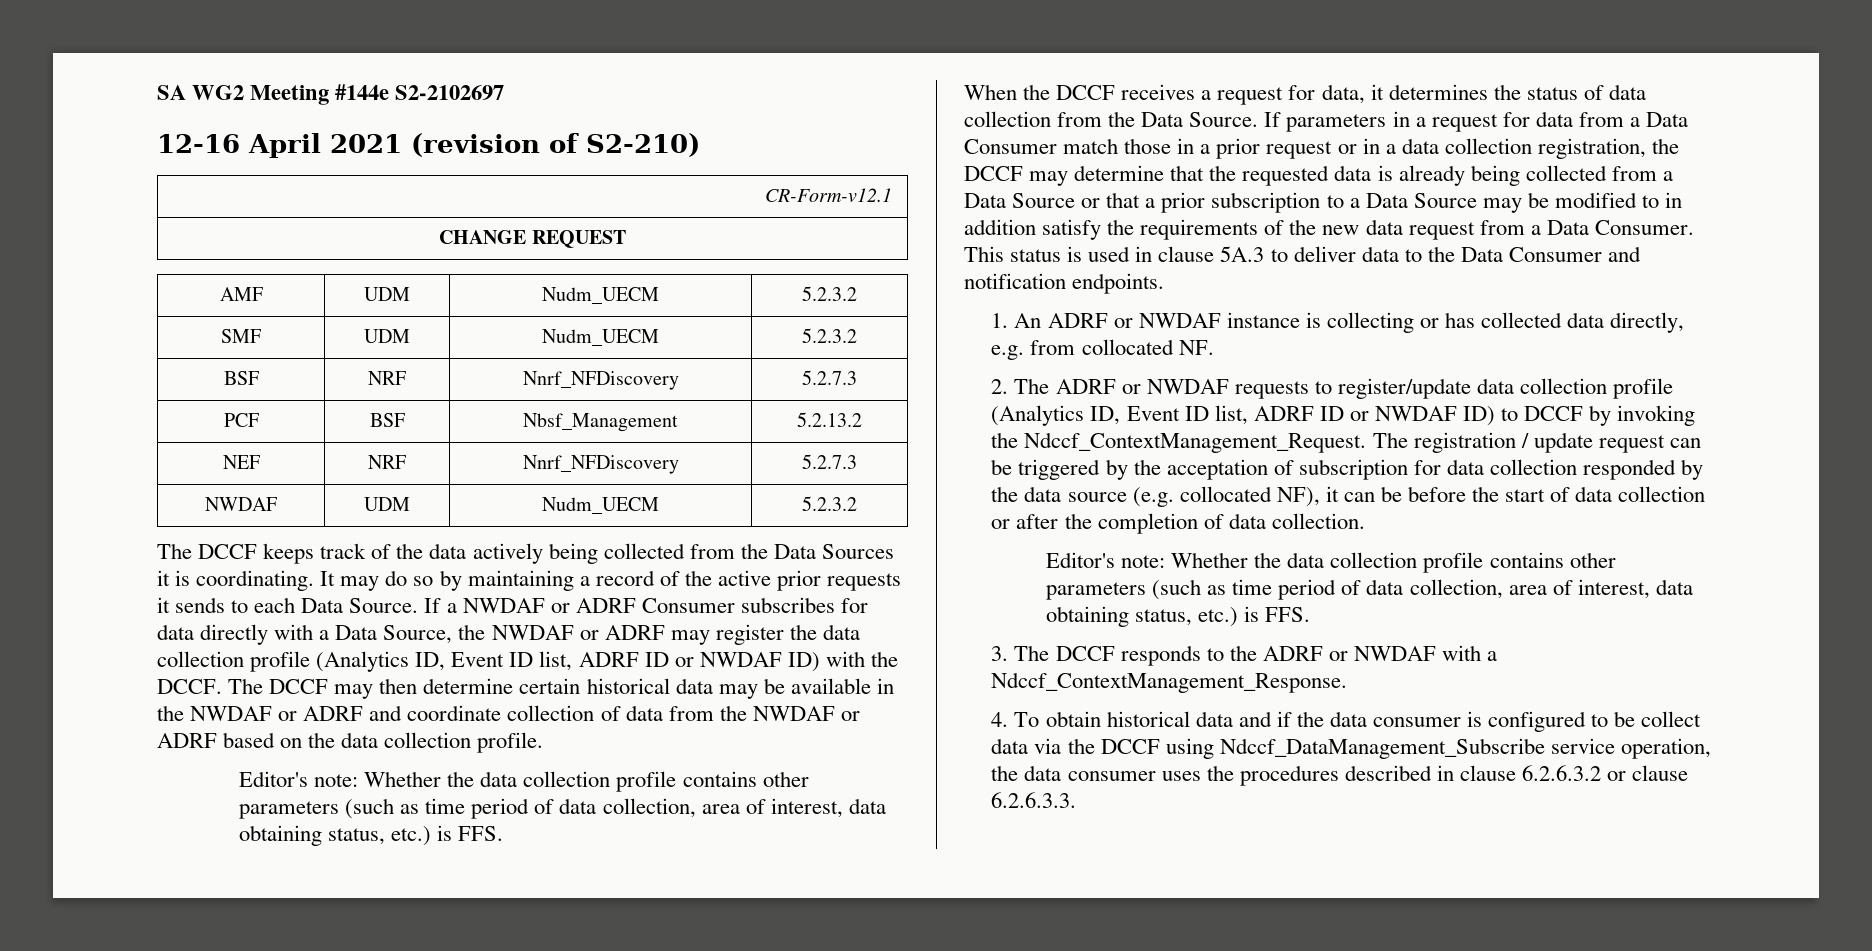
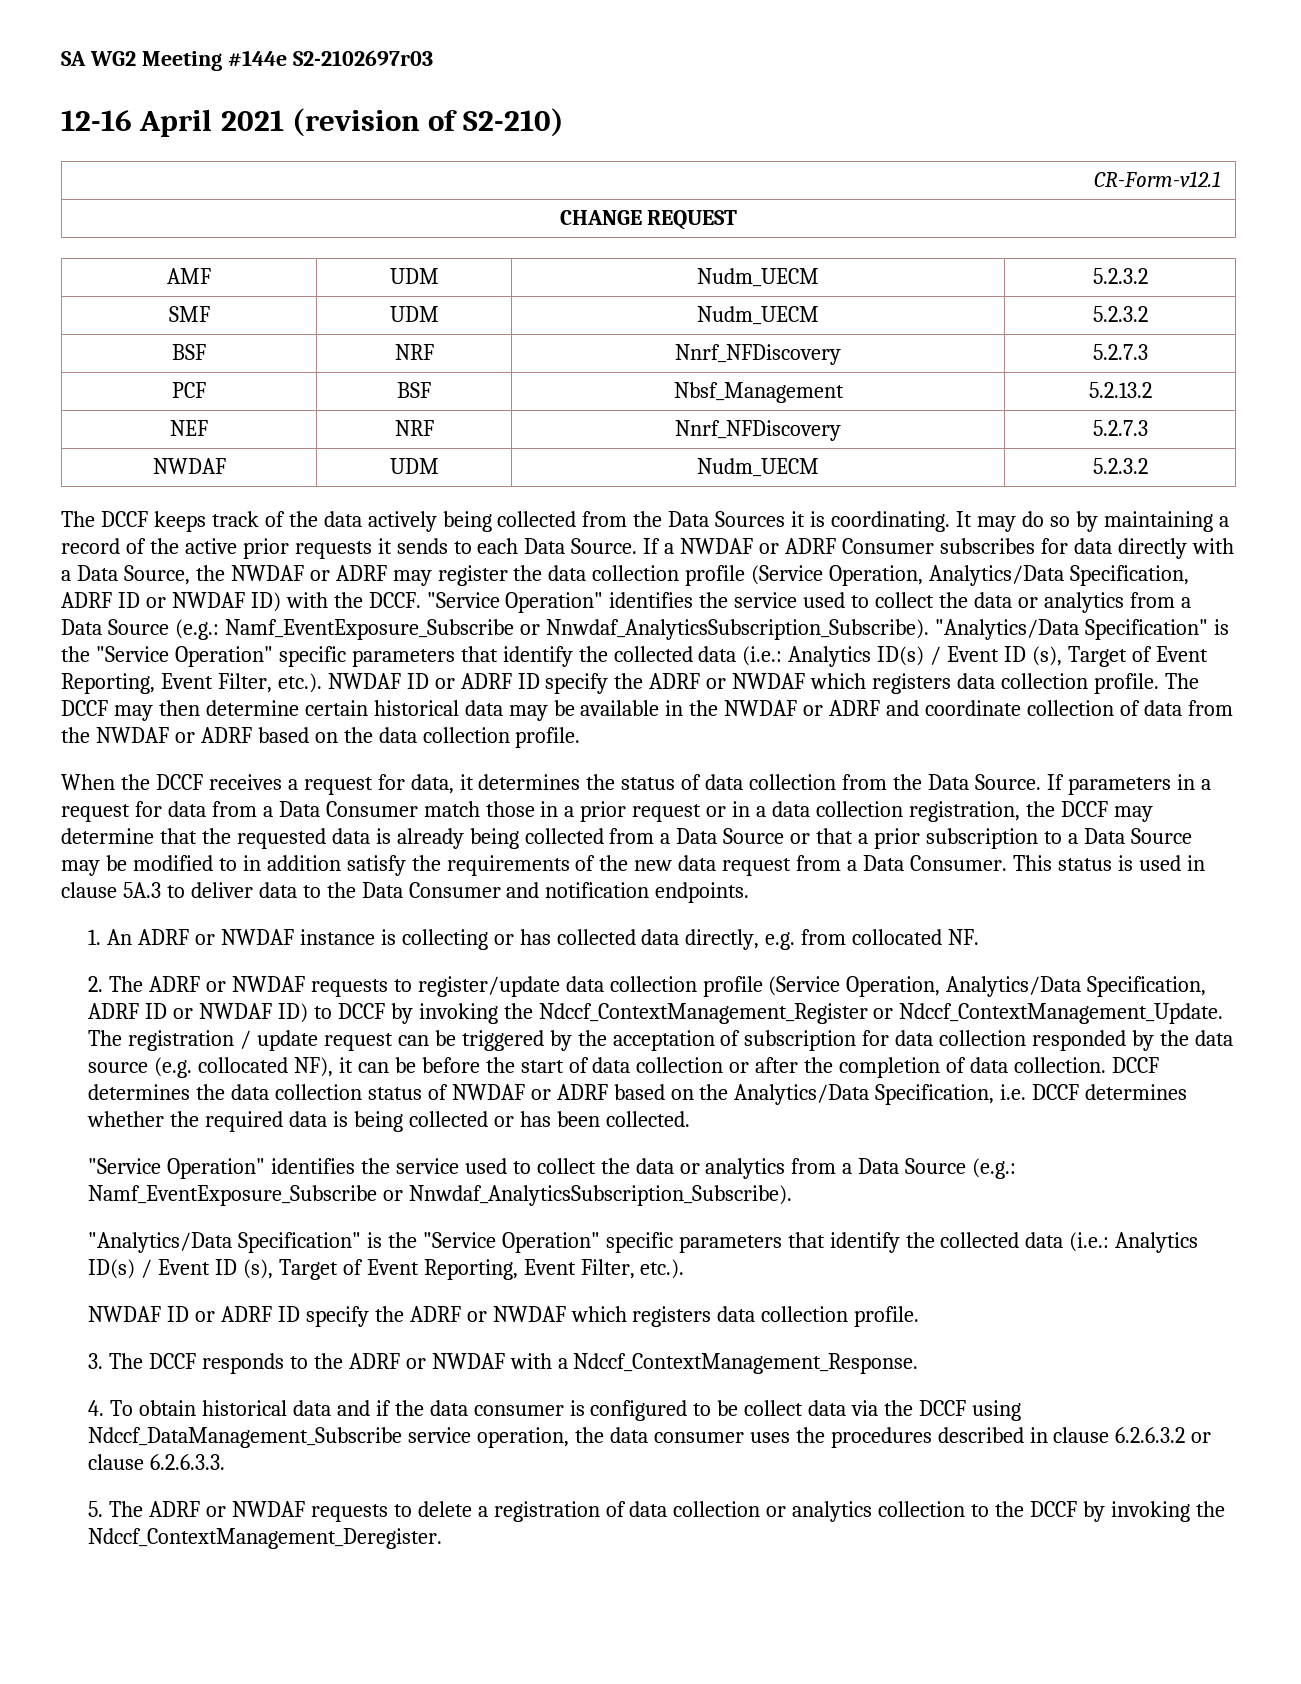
- SA WG2 Meeting #144e S2-2102697
+ SA WG2 Meeting #144e S2-2102697r03
- If a NWDAF or ADRF Consumer subscribes for data directly with a Data Source, the NWDAF or ADRF may register the data collection profile (Analytics ID, Event ID list, ADRF ID or NWDAF ID) with the DCCF.
+ If a NWDAF or ADRF Consumer subscribes for data directly with a Data Source, the NWDAF or ADRF may register the data collection profile (Service Operation, Analytics/Data Specification, ADRF ID or NWDAF ID) with the DCCF.
+ "Service Operation" identifies the service used to collect the data or analytics from a Data Source (e.g.: Namf_EventExposure_Subscribe or Nnwdaf_AnalyticsSubscription_Subscribe). "Analytics/Data Specification" is the "Service Operation" specific parameters that identify the collected data (i.e.: Analytics ID(s) / Event ID (s), Target of Event Reporting, Event Filter, etc.). NWDAF ID or ADRF ID specify the ADRF or NWDAF which registers data collection profile.
  The DCCF may then determine certain historical data may be available in the NWDAF or ADRF and coordinate collection of data from the NWDAF or ADRF based on the data collection profile.
- Editor's note: Whether the data collection profile contains other parameters (such as time period of data collection, area of interest, data obtaining status, etc.) is FFS.
- 2. The ADRF or NWDAF requests to register/update data collection profile (Analytics ID, Event ID list, ADRF ID or NWDAF ID) to DCCF by invoking the Ndccf_ContextManagement_Request.
+ 2. The ADRF or NWDAF requests to register/update data collection profile (Service Operation, Analytics/Data Specification, ADRF ID or NWDAF ID) to DCCF by invoking the Ndccf_ContextManagement_Register or Ndccf_ContextManagement_Update.
- The registration / update request can be triggered by the acceptation of subscription for data collection responded by the data source (e.g. collocated NF), it can be before the start of data collection or after the completion of data collection.
- Editor's note: Whether the data collection profile contains other parameters (such as time period of data collection, area of interest, data obtaining status, etc.) is FFS.
+ The registration / update request can be triggered by the acceptation of subscription for data collection responded by the data source (e.g. collocated NF), it can be before the start of data collection or after the completion of data collection. DCCF determines the data collection status of NWDAF or ADRF based on the Analytics/Data Specification, i.e. DCCF determines whether the required data is being collected or has been collected.
+ "Service Operation" identifies the service used to collect the data or analytics from a Data Source (e.g.: Namf_EventExposure_Subscribe or Nnwdaf_AnalyticsSubscription_Subscribe).
+ "Analytics/Data Specification" is the "Service Operation" specific parameters that identify the collected data (i.e.: Analytics ID(s) / Event ID (s), Target of Event Reporting, Event Filter, etc.).
+ NWDAF ID or ADRF ID specify the ADRF or NWDAF which registers data collection profile.
+ 5. The ADRF or NWDAF requests to delete a registration of data collection or analytics collection to the DCCF by invoking the Ndccf_ContextManagement_Deregister.

